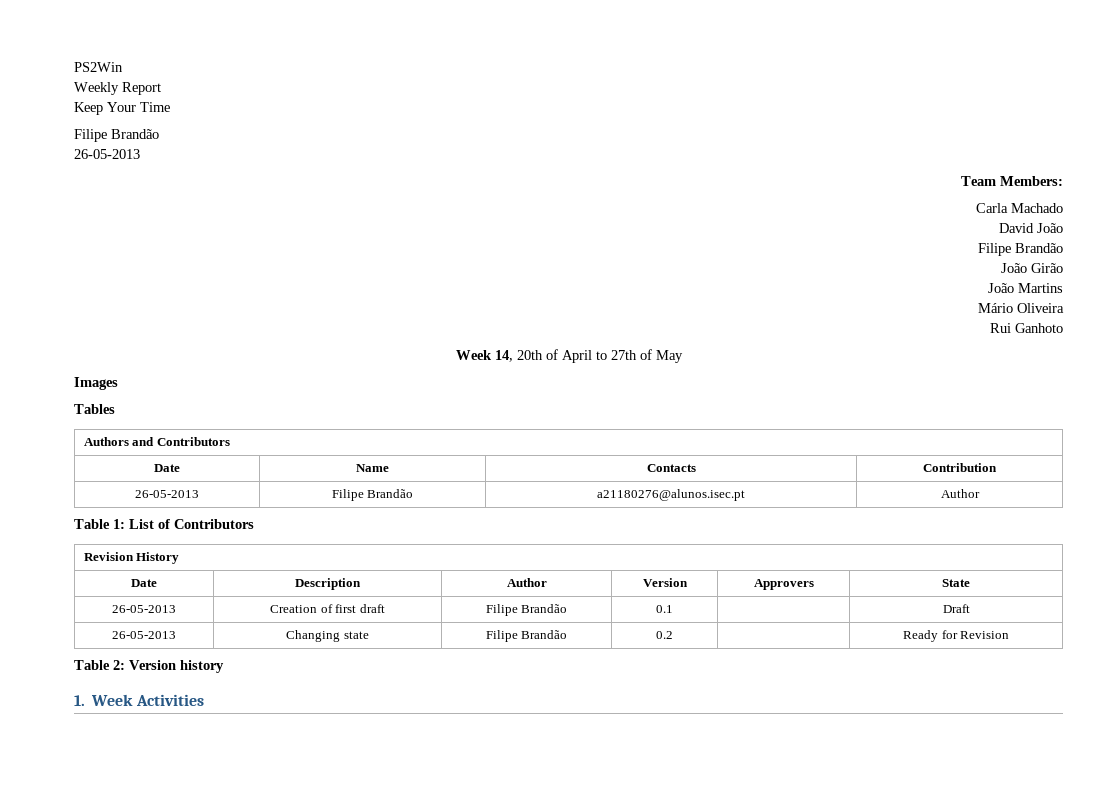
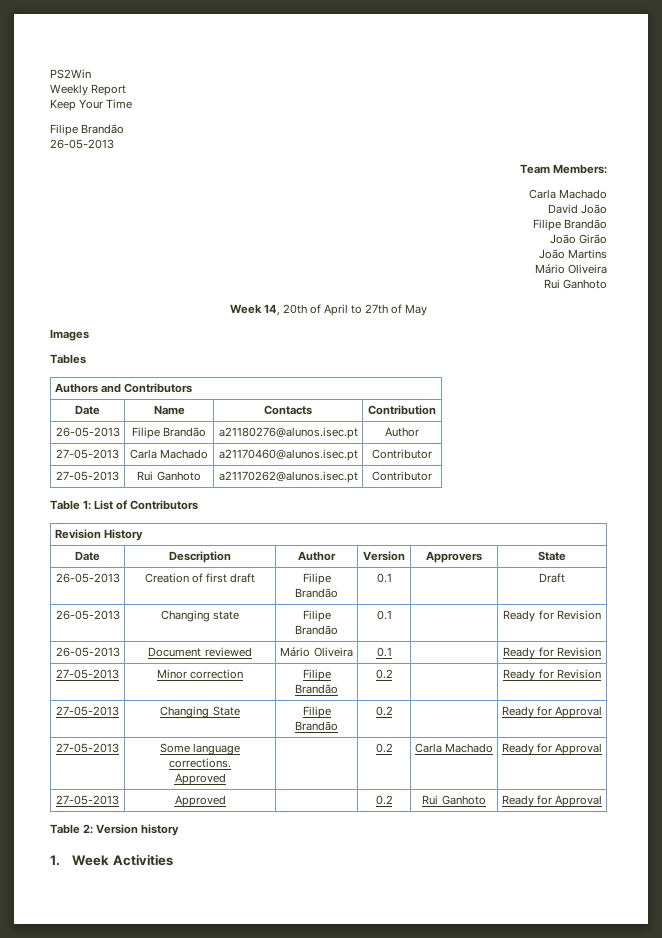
+ 27-05-2013 | Carla Machado | a21170460@alunos.isec.pt | Contributor
+ 27-05-2013 | Rui Ganhoto | a21170262@alunos.isec.pt | Contributor
- 26-05-2013 | Changing state | Filipe Brandão | 0.2 | | Ready for Revision
+ 26-05-2013 | Changing state | Filipe Brandão | 0.1 | | Ready for Revision
+ 26-05-2013 | Document reviewed | Mário Oliveira | 0.1 | | Ready for Revision
+ 27-05-2013 | Minor correction | Filipe Brandão | 0.2 | | Ready for Revision
+ 27-05-2013 | Changing State | Filipe Brandão | 0.2 | | Ready for Approval
+ 27-05-2013 | Some language corrections.
+ Approved | | 0.2 | Carla Machado | Ready for Approval
+ 27-05-2013 | Approved | | 0.2 | Rui Ganhoto | Ready for Approval

